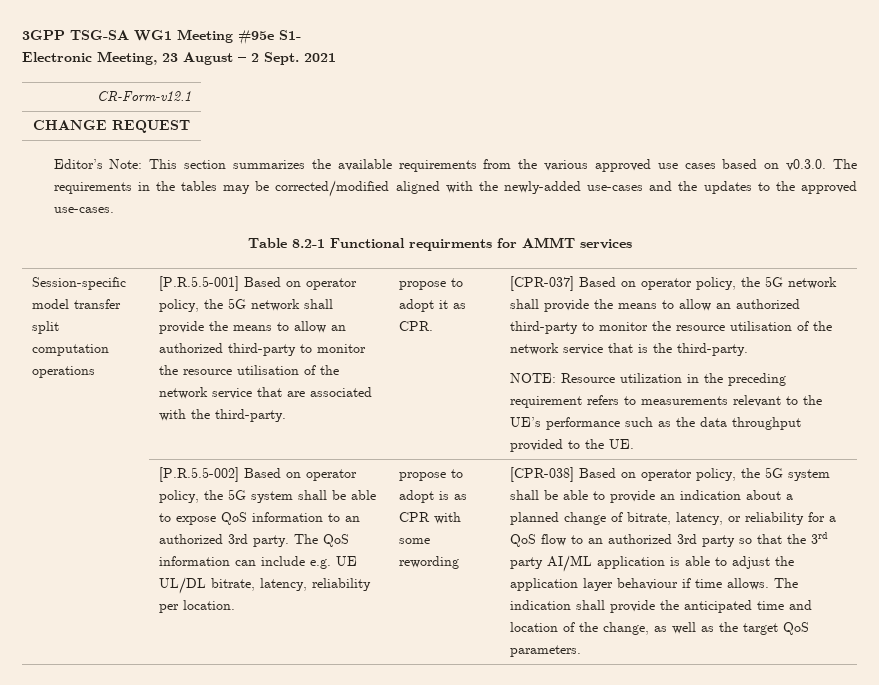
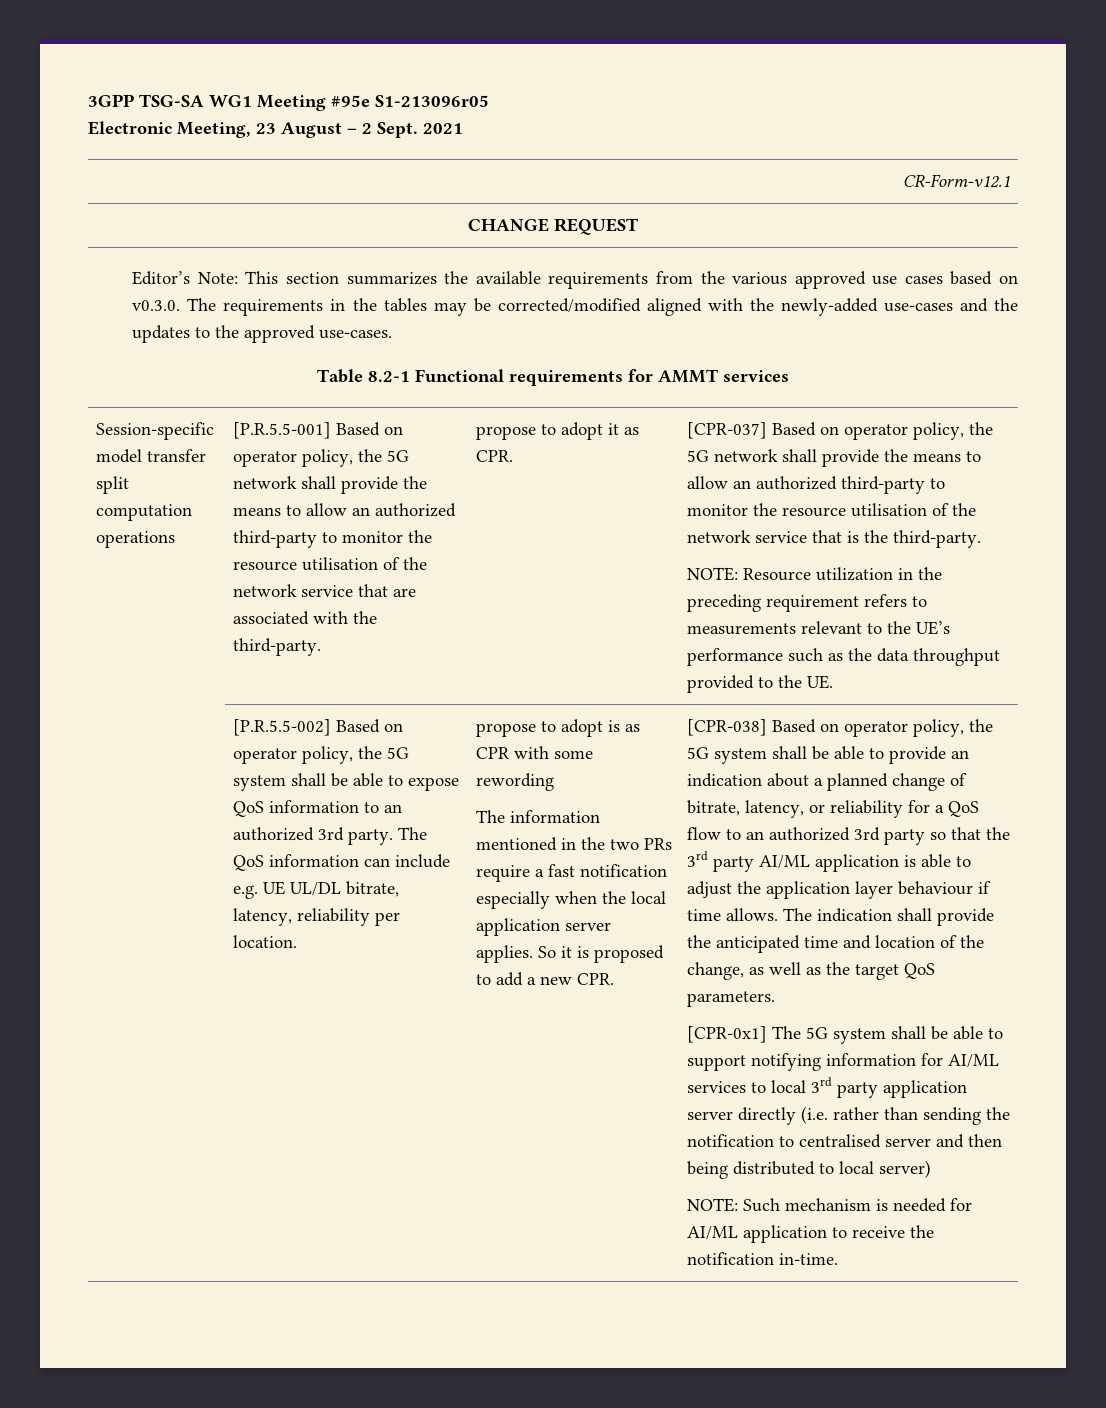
- 3GPP TSG-SA WG1 Meeting #95e S1-
+ 3GPP TSG-SA WG1 Meeting #95e S1-213096r05
- Table 8.2-1 Functional requirments for AMMT services
+ Table 8.2-1 Functional requirements for AMMT services
+ The information mentioned in the two PRs require a fast notification especially when the local application server applies. So it is proposed to add a new CPR.
+ [CPR-0x1] The 5G system shall be able to support notifying information for AI/ML services to local 3rd party application server directly (i.e. rather than sending the notification to centralised server and then being distributed to local server)
+ NOTE: Such mechanism is needed for AI/ML application to receive the notification in-time.

